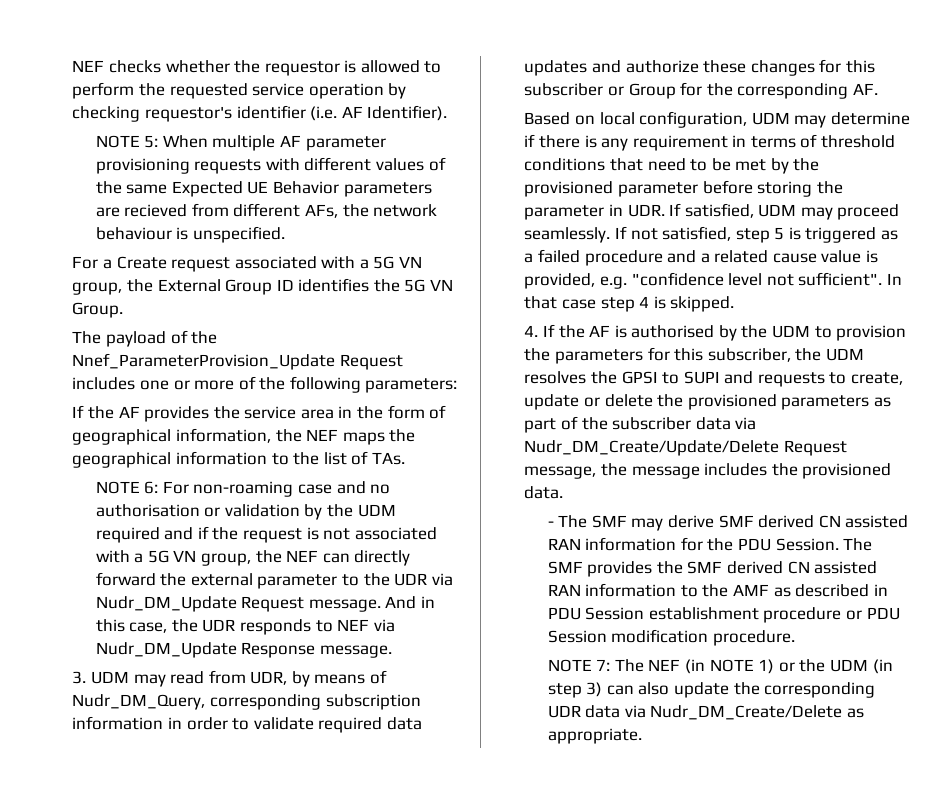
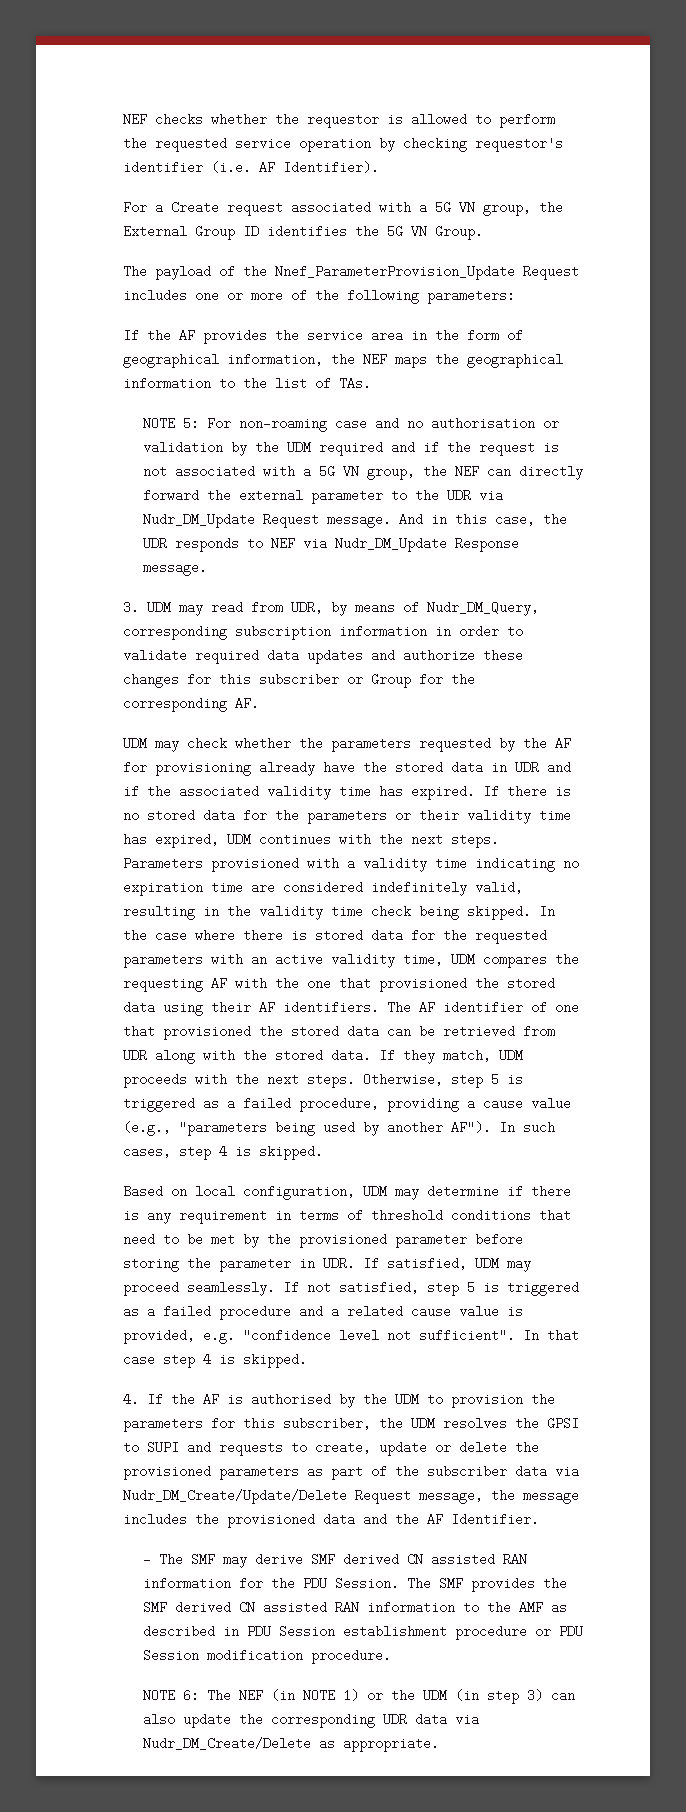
- NOTE 5: When multiple AF parameter provisioning requests with different values of the same Expected UE Behavior parameters are recieved from different AFs, the network behaviour is unspecified.
- NOTE 6: For non-roaming case and no authorisation or validation by the UDM required and if the request is not associated with a 5G VN group, the NEF can directly forward the external parameter to the UDR via Nudr_DM_Update Request message.
+ NOTE 5: For non-roaming case and no authorisation or validation by the UDM required and if the request is not associated with a 5G VN group, the NEF can directly forward the external parameter to the UDR via Nudr_DM_Update Request message.
+ UDM may check whether the parameters requested by the AF for provisioning already have the stored data in UDR and if the associated validity time has expired. If there is no stored data for the parameters or their validity time has expired, UDM continues with the next steps. Parameters provisioned with a validity time indicating no expiration time are considered indefinitely valid, resulting in the validity time check being skipped. In the case where there is stored data for the requested parameters with an active validity time, UDM compares the requesting AF with the one that provisioned the stored data using their AF identifiers. The AF identifier of one that provisioned the stored data can be retrieved from UDR along with the stored data. If they match, UDM proceeds with the next steps. Otherwise, step 5 is triggered as a failed procedure, providing a cause value (e.g., "parameters being used by another AF"). In such cases, step 4 is skipped.
- 4. If the AF is authorised by the UDM to provision the parameters for this subscriber, the UDM resolves the GPSI to SUPI and requests to create, update or delete the provisioned parameters as part of the subscriber data via Nudr_DM_Create/Update/Delete Request message, the message includes the provisioned data.
+ 4. If the AF is authorised by the UDM to provision the parameters for this subscriber, the UDM resolves the GPSI to SUPI and requests to create, update or delete the provisioned parameters as part of the subscriber data via Nudr_DM_Create/Update/Delete Request message, the message includes the provisioned data and the AF Identifier.
- NOTE 7: The NEF (in NOTE 1) or the UDM (in step 3) can also update the corresponding UDR data via Nudr_DM_Create/Delete as appropriate.
+ NOTE 6: The NEF (in NOTE 1) or the UDM (in step 3) can also update the corresponding UDR data via Nudr_DM_Create/Delete as appropriate.

